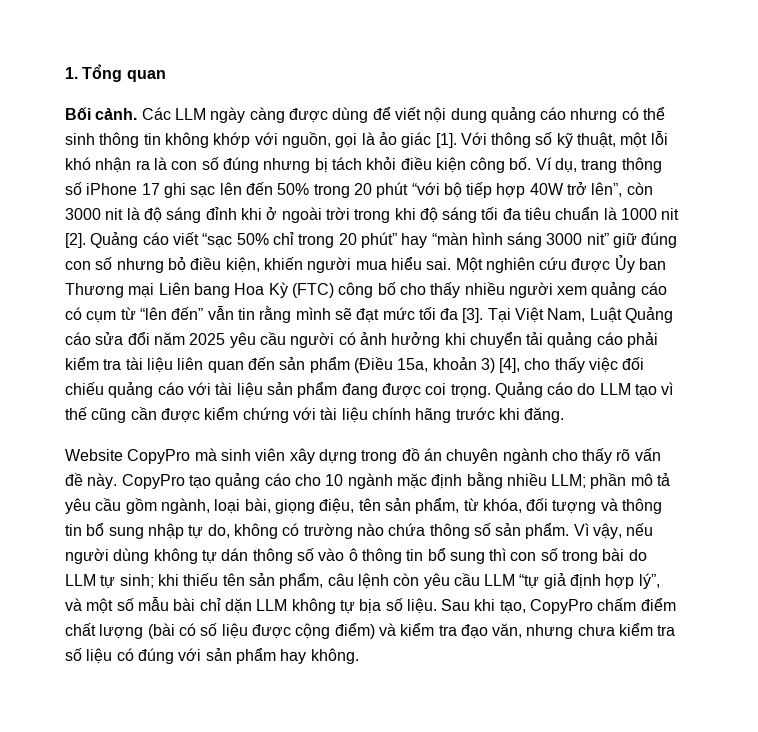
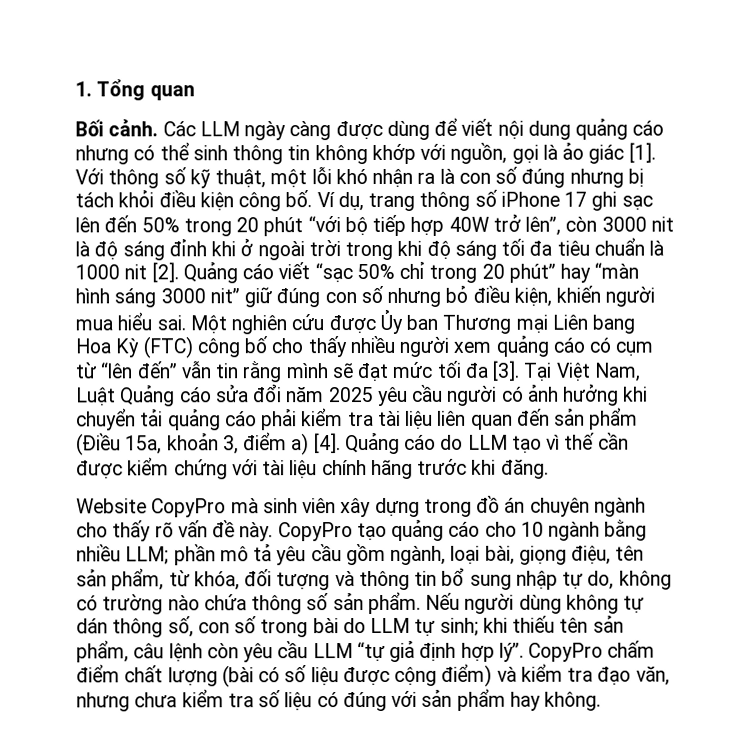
- Tại Việt Nam, Luật Quảng cáo sửa đổi năm 2025 yêu cầu người có ảnh hưởng khi chuyển tải quảng cáo phải kiểm tra tài liệu liên quan đến sản phẩm (Điều 15a, khoản 3) [4], cho thấy việc đối chiếu quảng cáo với tài liệu sản phẩm đang được coi trọng.
+ Tại Việt Nam, Luật Quảng cáo sửa đổi năm 2025 yêu cầu người có ảnh hưởng khi chuyển tải quảng cáo phải kiểm tra tài liệu liên quan đến sản phẩm (Điều 15a, khoản 3, điểm a) [4].
- Quảng cáo do LLM tạo vì thế cũng cần được kiểm chứng với tài liệu chính hãng trước khi đăng.
+ Quảng cáo do LLM tạo vì thế cần được kiểm chứng với tài liệu chính hãng trước khi đăng.
- CopyPro tạo quảng cáo cho 10 ngành mặc định bằng nhiều LLM; phần mô tả yêu cầu gồm ngành, loại bài, giọng điệu, tên sản phẩm, từ khóa, đối tượng và thông tin bổ sung nhập tự do, không có trường nào chứa thông số sản phẩm.
+ CopyPro tạo quảng cáo cho 10 ngành bằng nhiều LLM; phần mô tả yêu cầu gồm ngành, loại bài, giọng điệu, tên sản phẩm, từ khóa, đối tượng và thông tin bổ sung nhập tự do, không có trường nào chứa thông số sản phẩm.
- Vì vậy, nếu người dùng không tự dán thông số vào ô thông tin bổ sung thì con số trong bài do LLM tự sinh; khi thiếu tên sản phẩm, câu lệnh còn yêu cầu LLM “tự giả định hợp lý”, và một số mẫu bài chỉ dặn LLM không tự bịa số liệu. Sau khi tạo, CopyPro chấm điểm chất lượng (bài có số liệu được cộng điểm) và kiểm tra đạo văn, nhưng chưa kiểm tra số liệu có đúng với sản phẩm hay không.
+ Nếu người dùng không tự dán thông số, con số trong bài do LLM tự sinh; khi thiếu tên sản phẩm, câu lệnh còn yêu cầu LLM “tự giả định hợp lý”. CopyPro chấm điểm chất lượng (bài có số liệu được cộng điểm) và kiểm tra đạo văn, nhưng chưa kiểm tra số liệu có đúng với sản phẩm hay không.

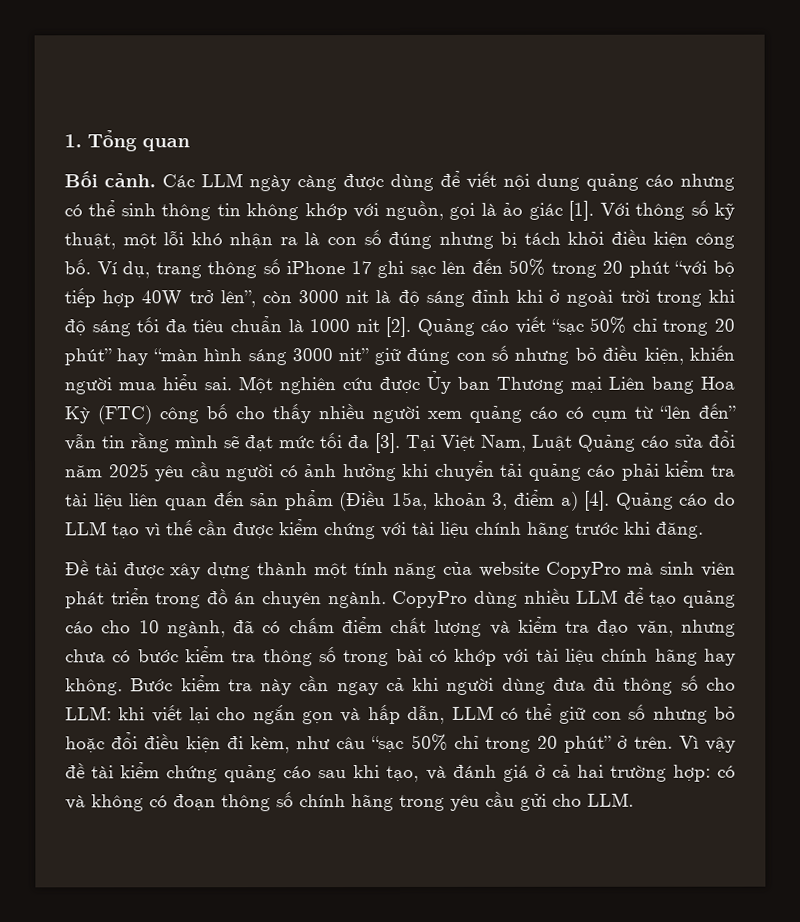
- Website CopyPro mà sinh viên xây dựng trong đồ án chuyên ngành cho thấy rõ vấn đề này. CopyPro tạo quảng cáo cho 10 ngành bằng nhiều LLM; phần mô tả yêu cầu gồm ngành, loại bài, giọng điệu, tên sản phẩm, từ khóa, đối tượng và thông tin bổ sung nhập tự do, không có trường nào chứa thông số sản phẩm. Nếu người dùng không tự dán thông số, con số trong bài do LLM tự sinh; khi thiếu tên sản phẩm, câu lệnh còn yêu cầu LLM “tự giả định hợp lý”. CopyPro chấm điểm chất lượng (bài có số liệu được cộng điểm) và kiểm tra đạo văn, nhưng chưa kiểm tra số liệu có đúng với sản phẩm hay không.
+ Đề tài được xây dựng thành một tính năng của website CopyPro mà sinh viên phát triển trong đồ án chuyên ngành. CopyPro dùng nhiều LLM để tạo quảng cáo cho 10 ngành, đã có chấm điểm chất lượng và kiểm tra đạo văn, nhưng chưa có bước kiểm tra thông số trong bài có khớp với tài liệu chính hãng hay không. Bước kiểm tra này cần ngay cả khi người dùng đưa đủ thông số cho LLM: khi viết lại cho ngắn gọn và hấp dẫn, LLM có thể giữ con số nhưng bỏ hoặc đổi điều kiện đi kèm, như câu “sạc 50% chỉ trong 20 phút” ở trên. Vì vậy đề tài kiểm chứng quảng cáo sau khi tạo, và đánh giá ở cả hai trường hợp: có và không có đoạn thông số chính hãng trong yêu cầu gửi cho LLM.

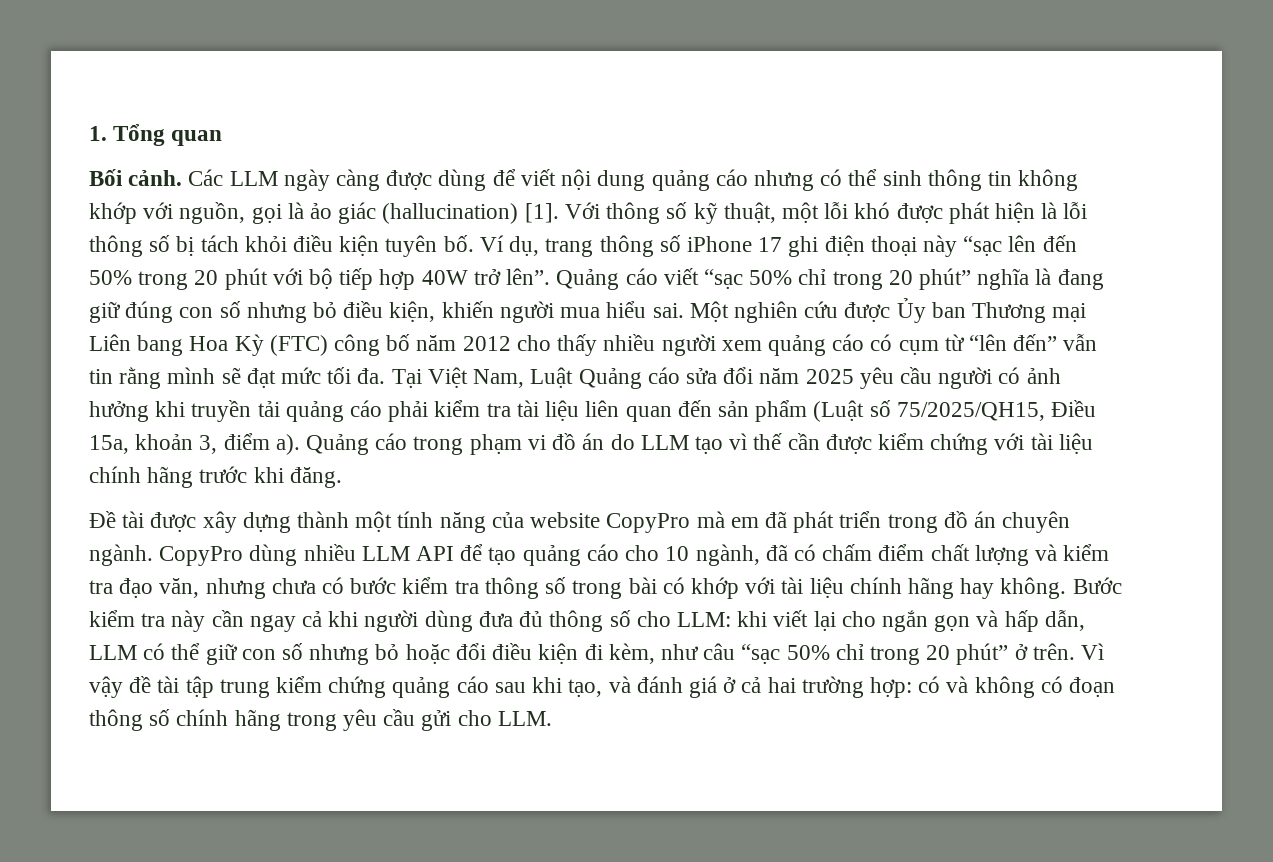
- Các LLM ngày càng được dùng để viết nội dung quảng cáo nhưng có thể sinh thông tin không khớp với nguồn, gọi là ảo giác [1].
+ Các LLM ngày càng được dùng để viết nội dung quảng cáo nhưng có thể sinh thông tin không khớp với nguồn, gọi là ảo giác (hallucination) [1].
- Với thông số kỹ thuật, một lỗi khó nhận ra là con số đúng nhưng bị tách khỏi điều kiện công bố.
+ Với thông số kỹ thuật, một lỗi khó được phát hiện là lỗi thông số bị tách khỏi điều kiện tuyên bố.
- Ví dụ, trang thông số iPhone 17 ghi sạc lên đến 50% trong 20 phút “với bộ tiếp hợp 40W trở lên”, còn 3000 nit là độ sáng đỉnh khi ở ngoài trời trong khi độ sáng tối đa tiêu chuẩn là 1000 nit [2].
+ Ví dụ, trang thông số iPhone 17 ghi điện thoại này “sạc lên đến 50% trong 20 phút với bộ tiếp hợp 40W trở lên”.
- Quảng cáo viết “sạc 50% chỉ trong 20 phút” hay “màn hình sáng 3000 nit” giữ đúng con số nhưng bỏ điều kiện, khiến người mua hiểu sai.
+ Quảng cáo viết “sạc 50% chỉ trong 20 phút” nghĩa là đang giữ đúng con số nhưng bỏ điều kiện, khiến người mua hiểu sai.
- Một nghiên cứu được Ủy ban Thương mại Liên bang Hoa Kỳ (FTC) công bố cho thấy nhiều người xem quảng cáo có cụm từ “lên đến” vẫn tin rằng mình sẽ đạt mức tối đa [3].
+ Một nghiên cứu được Ủy ban Thương mại Liên bang Hoa Kỳ (FTC) công bố năm 2012 cho thấy nhiều người xem quảng cáo có cụm từ “lên đến” vẫn tin rằng mình sẽ đạt mức tối đa.
- Tại Việt Nam, Luật Quảng cáo sửa đổi năm 2025 yêu cầu người có ảnh hưởng khi chuyển tải quảng cáo phải kiểm tra tài liệu liên quan đến sản phẩm (Điều 15a, khoản 3, điểm a) [4]. Quảng cáo do LLM tạo vì thế cần được kiểm chứng với tài liệu chính hãng trước khi đăng.
+ Tại Việt Nam, Luật Quảng cáo sửa đổi năm 2025 yêu cầu người có ảnh hưởng khi truyền tải quảng cáo phải kiểm tra tài liệu liên quan đến sản phẩm (Luật số 75/2025/QH15, Điều 15a, khoản 3, điểm a). Quảng cáo trong phạm vi đồ án do LLM tạo vì thế cần được kiểm chứng với tài liệu chính hãng trước khi đăng.
- Đề tài được xây dựng thành một tính năng của website CopyPro mà sinh viên phát triển trong đồ án chuyên ngành.
+ Đề tài được xây dựng thành một tính năng của website CopyPro mà em đã phát triển trong đồ án chuyên ngành.
- CopyPro dùng nhiều LLM để tạo quảng cáo cho 10 ngành, đã có chấm điểm chất lượng và kiểm tra đạo văn, nhưng chưa có bước kiểm tra thông số trong bài có khớp với tài liệu chính hãng hay không.
+ CopyPro dùng nhiều LLM API để tạo quảng cáo cho 10 ngành, đã có chấm điểm chất lượng và kiểm tra đạo văn, nhưng chưa có bước kiểm tra thông số trong bài có khớp với tài liệu chính hãng hay không.
- Vì vậy đề tài kiểm chứng quảng cáo sau khi tạo, và đánh giá ở cả hai trường hợp: có và không có đoạn thông số chính hãng trong yêu cầu gửi cho LLM.
+ Vì vậy đề tài tập trung kiểm chứng quảng cáo sau khi tạo, và đánh giá ở cả hai trường hợp: có và không có đoạn thông số chính hãng trong yêu cầu gửi cho LLM.

